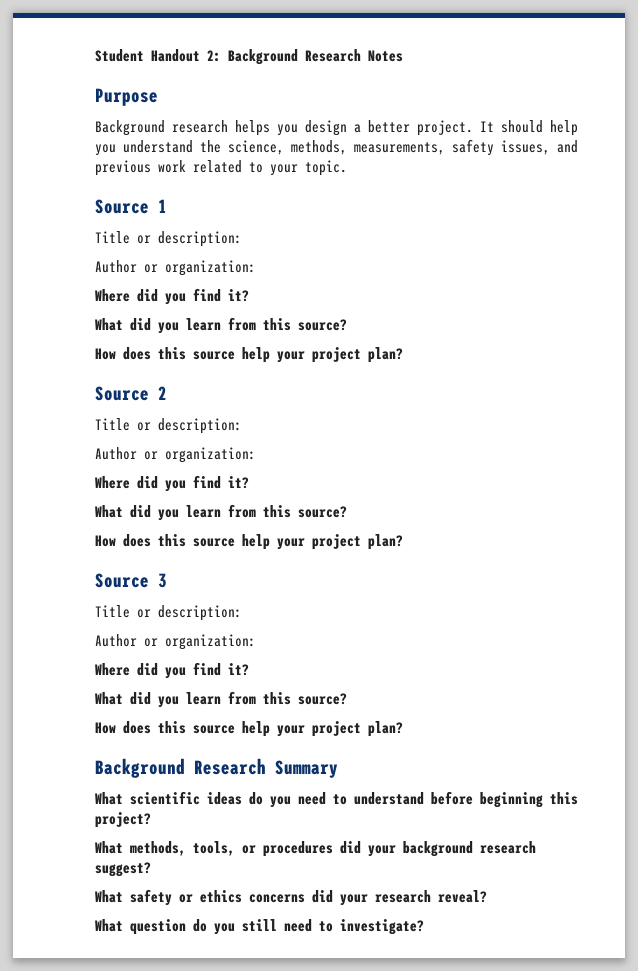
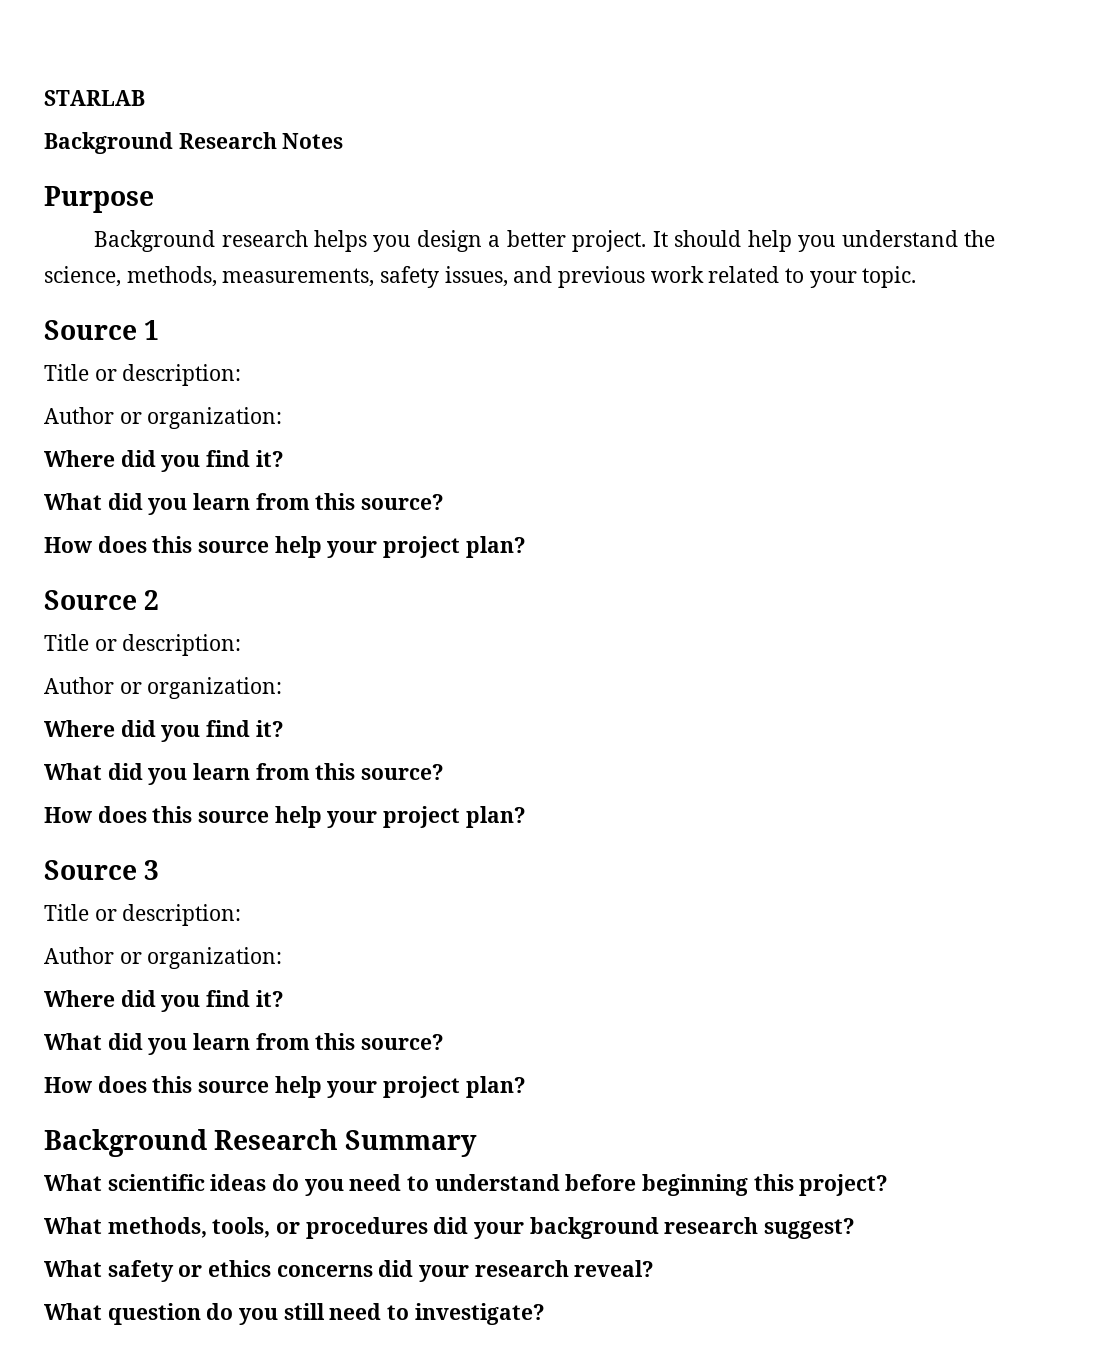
- Student Handout 2: Background Research Notes
+ STARLAB
+ Background Research Notes

